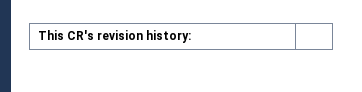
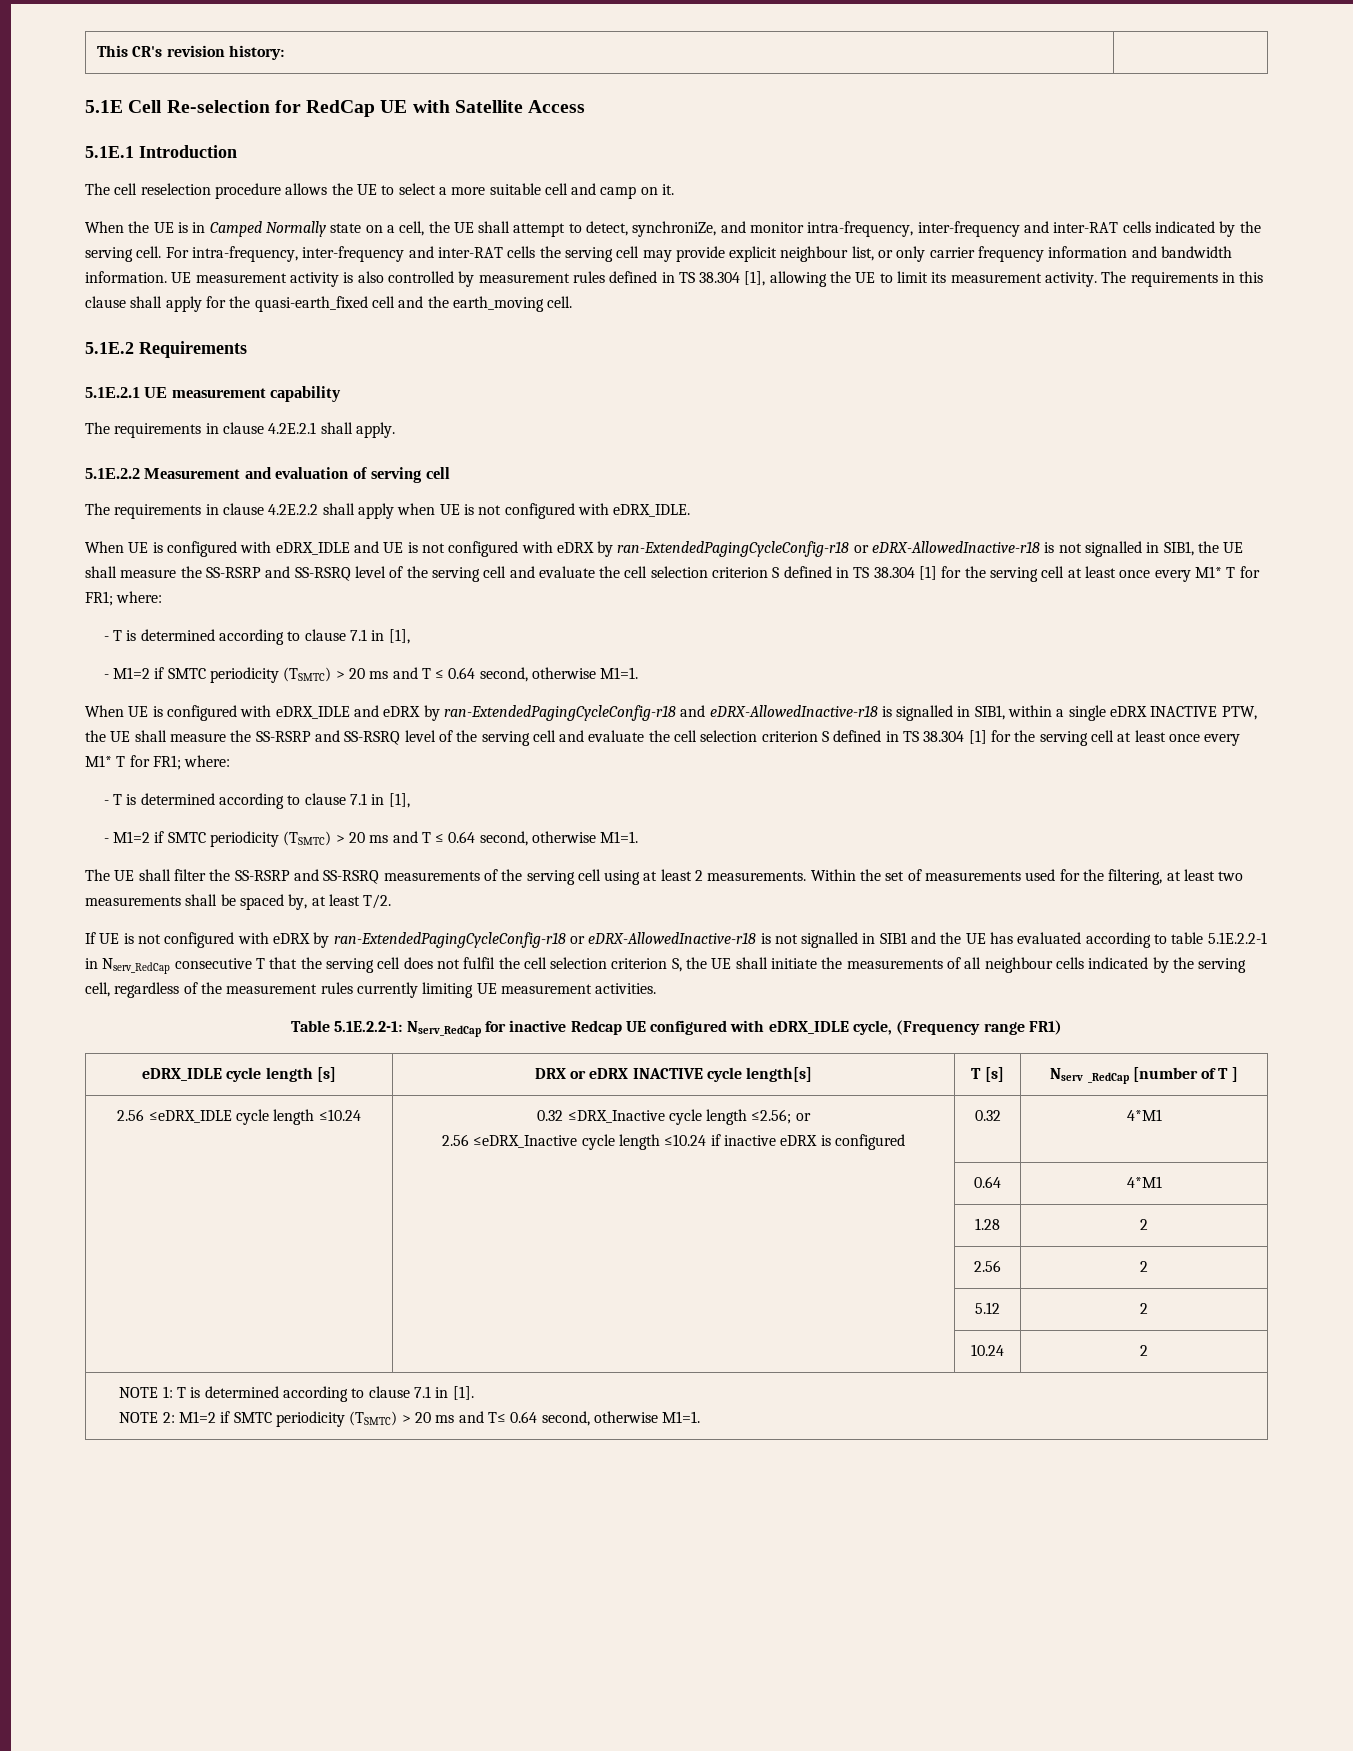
+ 5.1E Cell Re-selection for RedCap UE with Satellite Access
+ 5.1E.1 Introduction
+ The cell reselection procedure allows the UE to select a more suitable cell and camp on it.
+ When the UE is in Camped Normally state on a cell, the UE shall attempt to detect, synchroniZe, and monitor intra-frequency, inter-frequency and inter-RAT cells indicated by the serving cell. For intra-frequency, inter-frequency and inter-RAT cells the serving cell may provide explicit neighbour list, or only carrier frequency information and bandwidth information. UE measurement activity is also controlled by measurement rules defined in TS 38.304 [1], allowing the UE to limit its measurement activity. The requirements in this clause shall apply for the quasi-earth_fixed cell and the earth_moving cell.
+ 5.1E.2 Requirements
+ 5.1E.2.1 UE measurement capability
+ The requirements in clause 4.2E.2.1 shall apply.
+ 5.1E.2.2 Measurement and evaluation of serving cell
+ The requirements in clause 4.2E.2.2 shall apply when UE is not configured with eDRX_IDLE.
+ When UE is configured with eDRX_IDLE and UE is not configured with eDRX by ran-ExtendedPagingCycleConfig-r18 or eDRX-AllowedInactive-r18 is not signalled in SIB1, the UE shall measure the SS-RSRP and SS-RSRQ level of the serving cell and evaluate the cell selection criterion S defined in TS 38.304 [1] for the serving cell at least once every M1* T for FR1; where:
+ - T is determined according to clause 7.1 in [1],
+ - M1=2 if SMTC periodicity (TSMTC) > 20 ms and T ≤ 0.64 second, otherwise M1=1.
+ When UE is configured with eDRX_IDLE and eDRX by ran-ExtendedPagingCycleConfig-r18 and eDRX-AllowedInactive-r18 is signalled in SIB1, within a single eDRX INACTIVE PTW, the UE shall measure the SS-RSRP and SS-RSRQ level of the serving cell and evaluate the cell selection criterion S defined in TS 38.304 [1] for the serving cell at least once every M1* T for FR1; where:
+ - T is determined according to clause 7.1 in [1],
+ - M1=2 if SMTC periodicity (TSMTC) > 20 ms and T ≤ 0.64 second, otherwise M1=1.
+ The UE shall filter the SS-RSRP and SS-RSRQ measurements of the serving cell using at least 2 measurements. Within the set of measurements used for the filtering, at least two measurements shall be spaced by, at least T/2.
+ If UE is not configured with eDRX by ran-ExtendedPagingCycleConfig-r18 or eDRX-AllowedInactive-r18 is not signalled in SIB1 and the UE has evaluated according to table 5.1E.2.2-1 in Nserv_RedCap consecutive T that the serving cell does not fulfil the cell selection criterion S, the UE shall initiate the measurements of all neighbour cells indicated by the serving cell, regardless of the measurement rules currently limiting UE measurement activities.
+ Table 5.1E.2.2-1: Nserv_RedCap for inactive Redcap UE configured with eDRX_IDLE cycle, (Frequency range FR1)
+ eDRX_IDLE cycle length [s] | DRX or eDRX INACTIVE cycle length[s] | T [s] | Nserv _RedCap [number of T ]
+ 2.56 ≤eDRX_IDLE cycle length ≤10.24 | 0.32 ≤DRX_Inactive cycle length ≤2.56; or
+ 2.56 ≤eDRX_Inactive cycle length ≤10.24 if inactive eDRX is configured | 0.32 | 4*M1
+ | | 0.64 | 4*M1
+ | | 1.28 | 2
+ | | 2.56 | 2
+ | | 5.12 | 2
+ | | 10.24 | 2
+ NOTE 1: T is determined according to clause 7.1 in [1].
+ NOTE 2: M1=2 if SMTC periodicity (TSMTC) > 20 ms and T≤ 0.64 second, otherwise M1=1.

